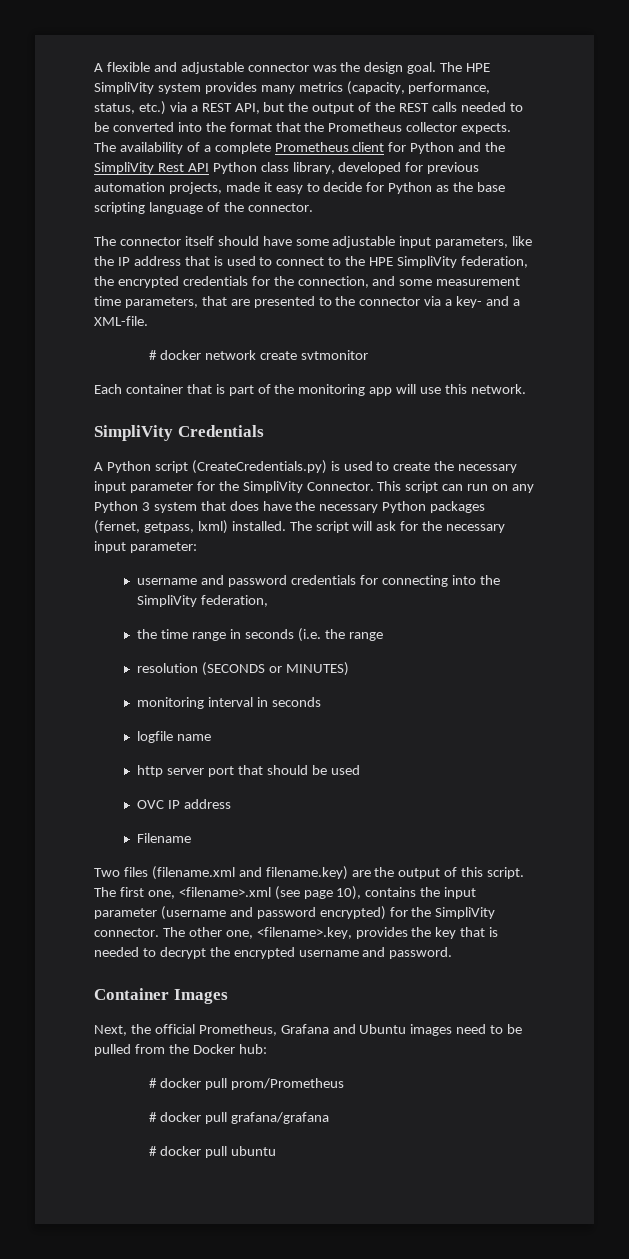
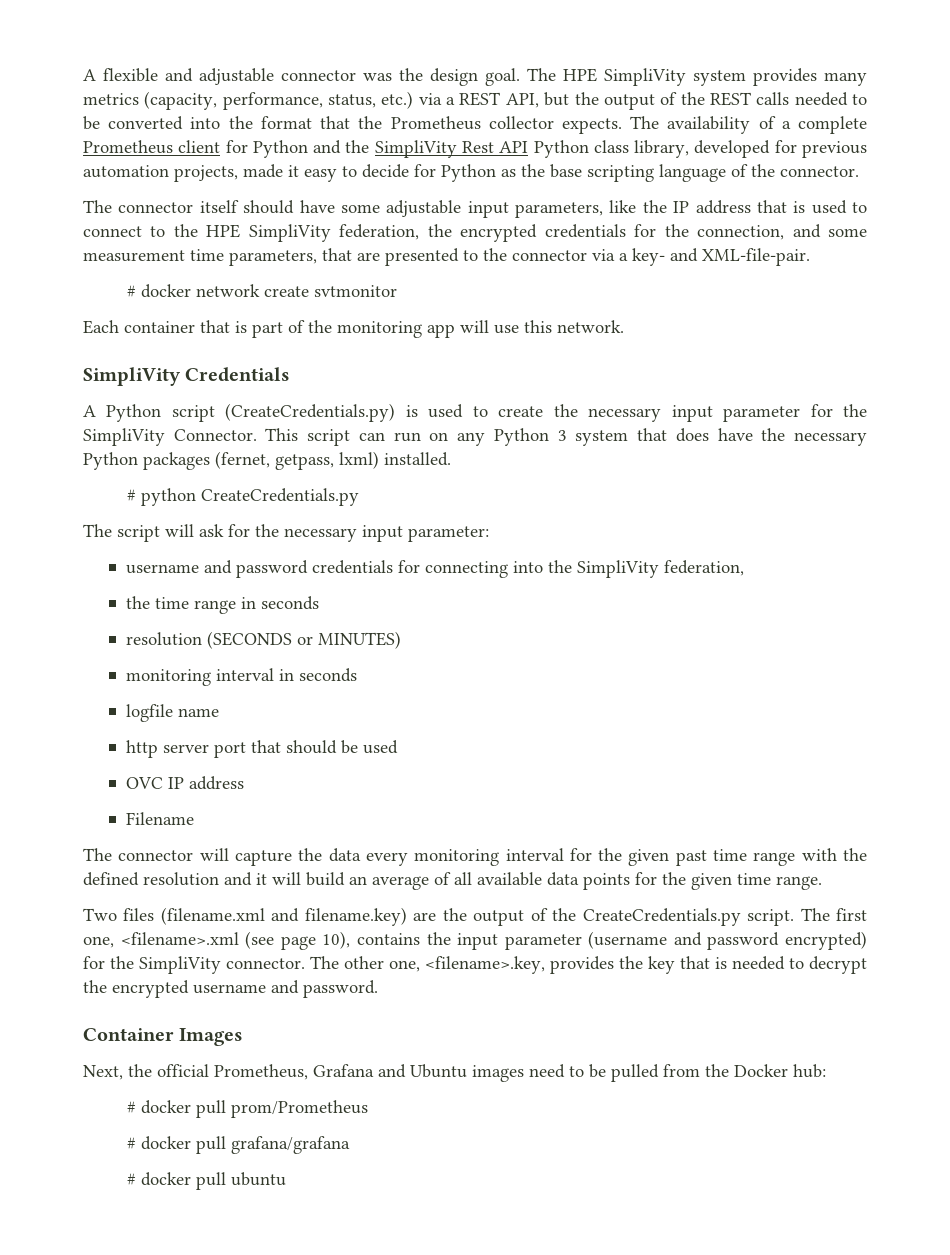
- The connector itself should have some adjustable input parameters, like the IP address that is used to connect to the HPE SimpliVity federation, the encrypted credentials for the connection, and some measurement time parameters, that are presented to the connector via a key- and a XML-file.
+ The connector itself should have some adjustable input parameters, like the IP address that is used to connect to the HPE SimpliVity federation, the encrypted credentials for the connection, and some measurement time parameters, that are presented to the connector via a key- and XML-file-pair.
- This script can run on any Python 3 system that does have the necessary Python packages (fernet, getpass, lxml) installed. The script will ask for the necessary input parameter:
+ This script can run on any Python 3 system that does have the necessary Python packages (fernet, getpass, lxml) installed.
+ # python CreateCredentials.py
+ The script will ask for the necessary input parameter:
- the time range in seconds (i.e. the range
+ the time range in seconds
+ The connector will capture the data every monitoring interval for the given past time range with the defined resolution and it will build an average of all available data points for the given time range.
- Two files (filename.xml and filename.key) are the output of this script.
+ Two files (filename.xml and filename.key) are the output of the CreateCredentials.py script.

